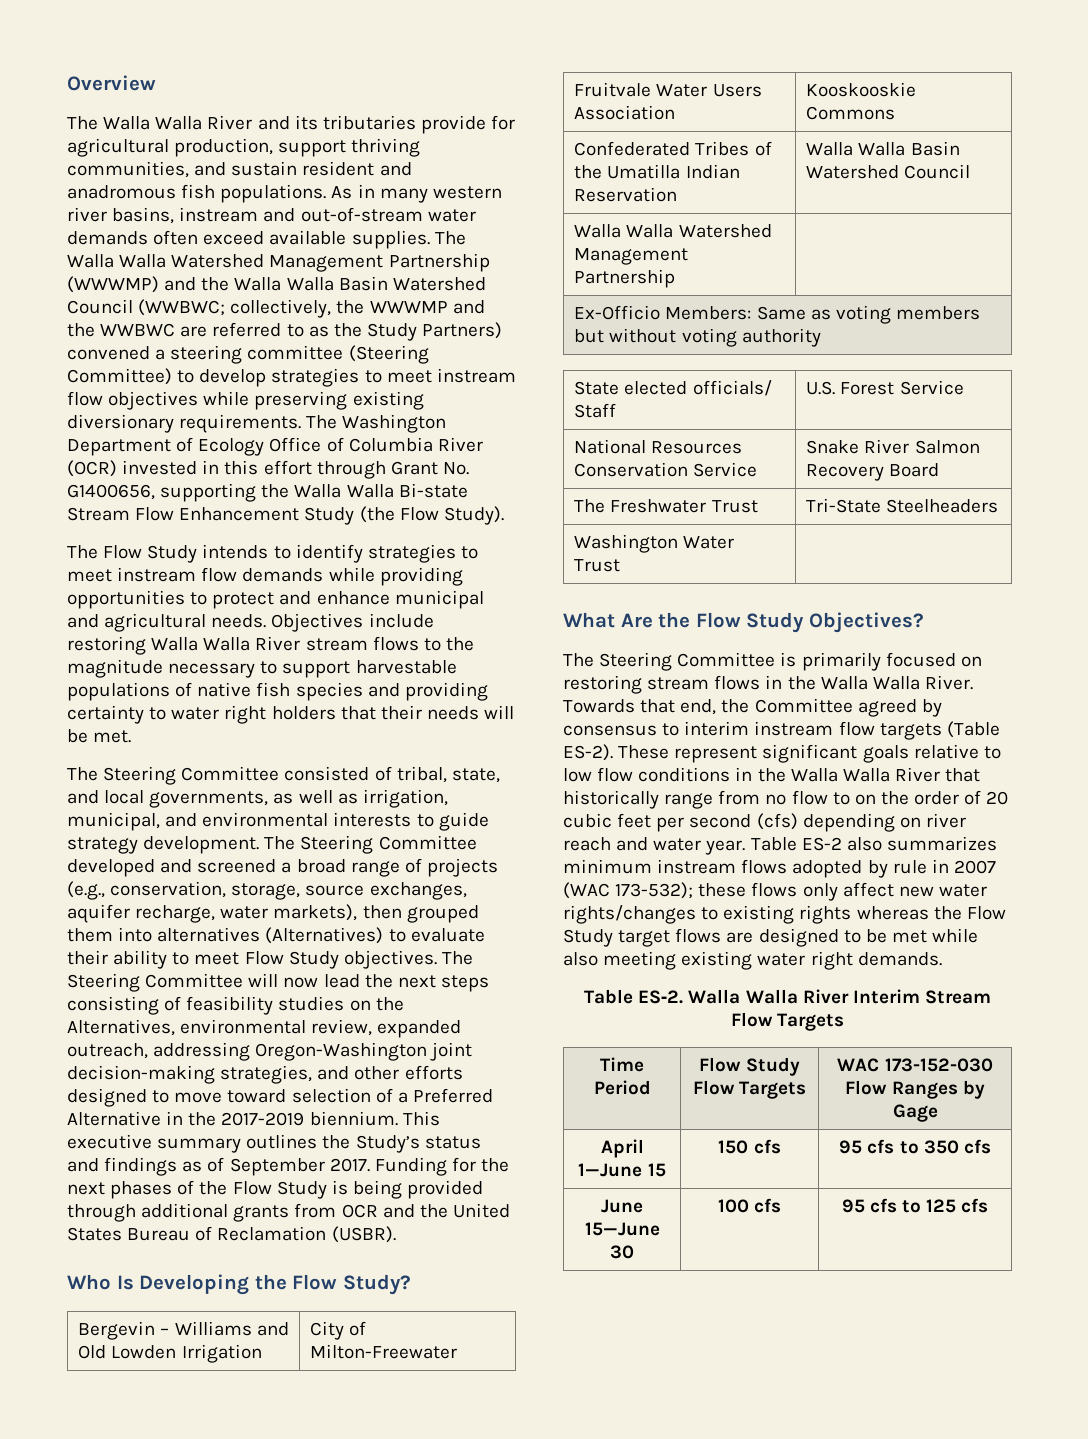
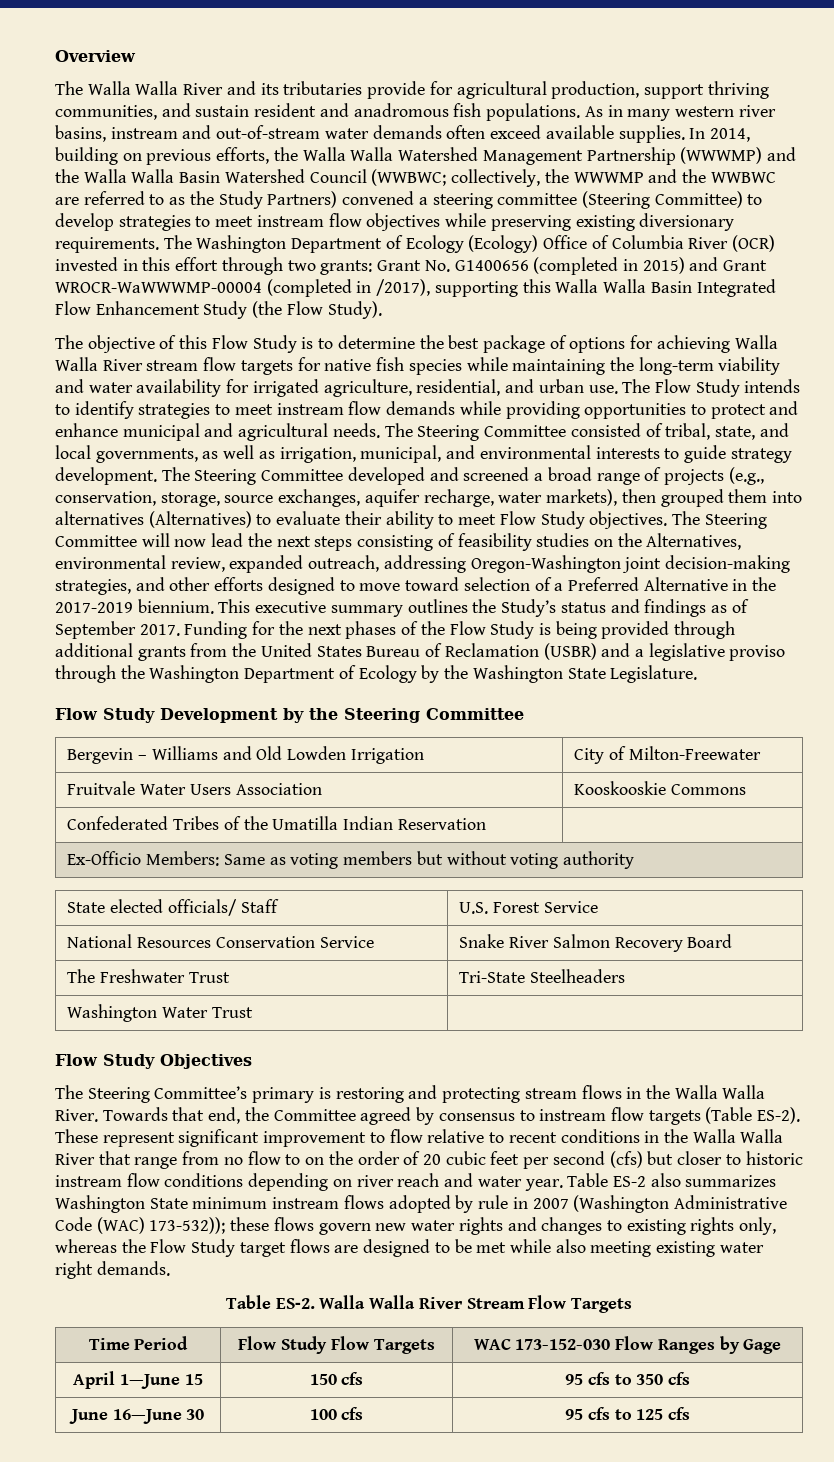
- The Walla Walla Watershed Management Partnership (WWWMP) and the Walla Walla Basin Watershed Council (WWBWC; collectively, the WWWMP and the WWBWC are referred to as the Study Partners) convened a steering committee (Steering Committee) to develop strategies to meet instream flow objectives while preserving existing diversionary requirements.
+ In 2014, building on previous efforts, the Walla Walla Watershed Management Partnership (WWWMP) and the Walla Walla Basin Watershed Council (WWBWC; collectively, the WWWMP and the WWBWC are referred to as the Study Partners) convened a steering committee (Steering Committee) to develop strategies to meet instream flow objectives while preserving existing diversionary requirements.
- The Washington Department of Ecology Office of Columbia River (OCR) invested in this effort through Grant No. G1400656, supporting the Walla Walla Bi-state Stream Flow Enhancement Study (the Flow Study).
+ The Washington Department of Ecology (Ecology) Office of Columbia River (OCR) invested in this effort through two grants: Grant No. G1400656 (completed in 2015) and Grant WROCR-WaWWWMP-00004 (completed in /2017), supporting this Walla Walla Basin Integrated Flow Enhancement Study (the Flow Study).
- The Flow Study intends to identify strategies to meet instream flow demands while providing opportunities to protect and enhance municipal and agricultural needs. Objectives include restoring Walla Walla River stream flows to the magnitude necessary to support harvestable populations of native fish species and providing certainty to water right holders that their needs will be met.
- The Steering Committee consisted of tribal, state, and local governments, as well as irrigation, municipal, and environmental interests to guide strategy development.
+ The objective of this Flow Study is to determine the best package of options for achieving Walla Walla River stream flow targets for native fish species while maintaining the long-term viability and water availability for irrigated agriculture, residential, and urban use. The Flow Study intends to identify strategies to meet instream flow demands while providing opportunities to protect and enhance municipal and agricultural needs. The Steering Committee consisted of tribal, state, and local governments, as well as irrigation, municipal, and environmental interests to guide strategy development.
- Funding for the next phases of the Flow Study is being provided through additional grants from OCR and the United States Bureau of Reclamation (USBR).
- Who Is Developing the Flow Study?
+ Funding for the next phases of the Flow Study is being provided through additional grants from the United States Bureau of Reclamation (USBR) and a legislative proviso through the Washington Department of Ecology by the Washington State Legislature.
+ Flow Study Development by the Steering Committee
- Confederated Tribes of the Umatilla Indian Reservation | Walla Walla Basin Watershed Council
- Walla Walla Watershed Management Partnership |
+ Confederated Tribes of the Umatilla Indian Reservation |
- What Are the Flow Study Objectives?
- The Steering Committee is primarily focused on restoring stream flows in the Walla Walla River.
+ Flow Study Objectives
+ The Steering Committee’s primary is restoring and protecting stream flows in the Walla Walla River.
- Towards that end, the Committee agreed by consensus to interim instream flow targets (Table ES-2).
+ Towards that end, the Committee agreed by consensus to instream flow targets (Table ES-2).
- These represent significant goals relative to low flow conditions in the Walla Walla River that historically range from no flow to on the order of 20 cubic feet per second (cfs) depending on river reach and water year.
+ These represent significant improvement to flow relative to recent conditions in the Walla Walla River that range from no flow to on the order of 20 cubic feet per second (cfs) but closer to historic instream flow conditions depending on river reach and water year.
- Table ES-2 also summarizes minimum instream flows adopted by rule in 2007 (WAC 173-532); these flows only affect new water rights/changes to existing rights whereas the Flow Study target flows are designed to be met while also meeting existing water right demands.
+ Table ES-2 also summarizes Washington State minimum instream flows adopted by rule in 2007 (Washington Administrative Code (WAC) 173-532)); these flows govern new water rights and changes to existing rights only, whereas the Flow Study target flows are designed to be met while also meeting existing water right demands.
- Walla Walla River Interim Stream Flow Targets
+ Walla Walla River Stream Flow Targets
- June 15—June 30 | 100 cfs | 95 cfs to 125 cfs
+ June 16—June 30 | 100 cfs | 95 cfs to 125 cfs

